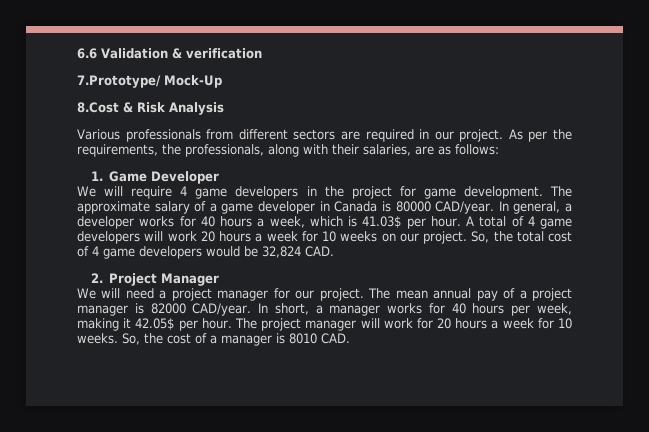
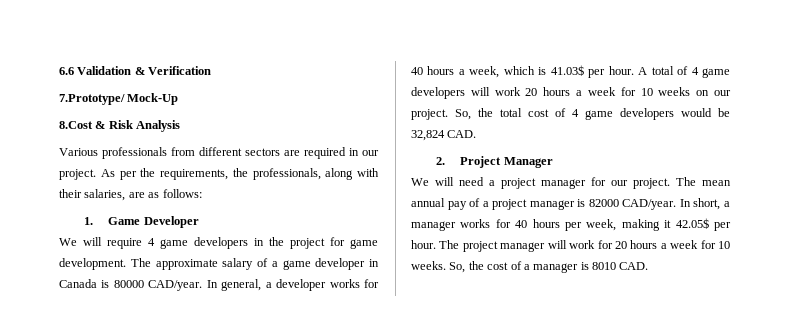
- 6.6 Validation & verification
+ 6.6 Validation & Verification

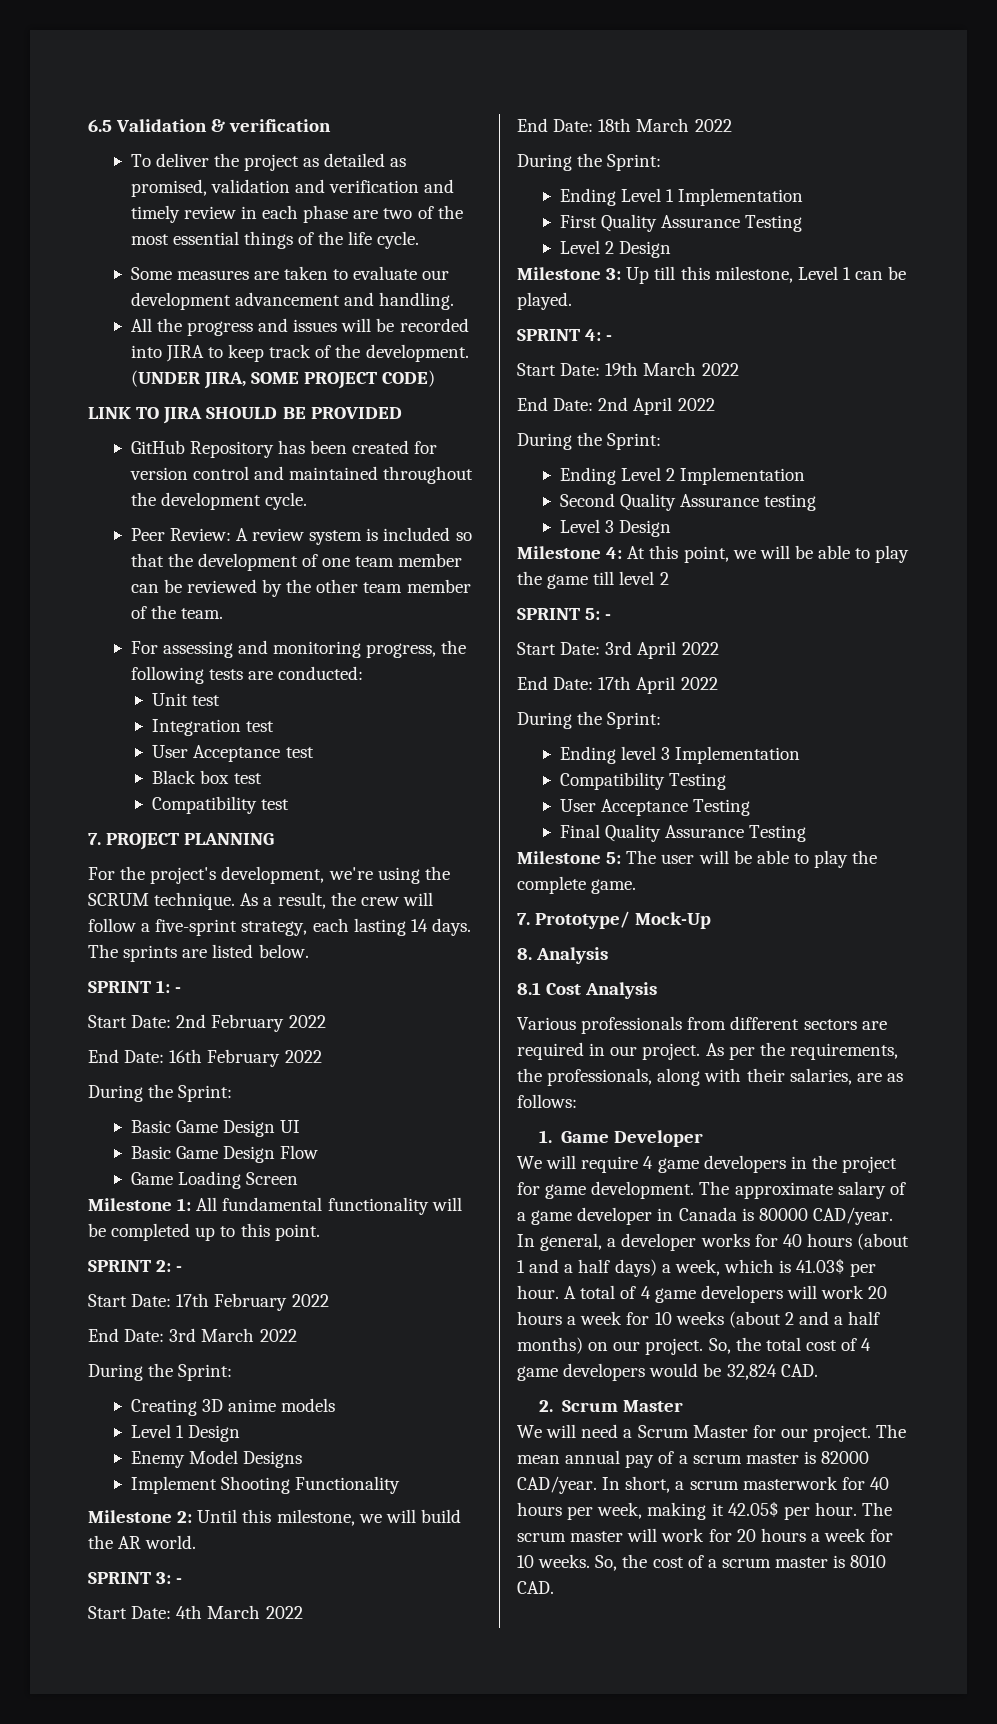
- 6.6 Validation & Verification
- 7.Prototype/ Mock-Up
- 8.Cost & Risk Analysis
+ 6.5 Validation & verification
+ To deliver the project as detailed as promised, validation and verification and timely review in each phase are two of the most essential things of the life cycle.
+ Some measures are taken to evaluate our development advancement and handling.
+ All the progress and issues will be recorded into JIRA to keep track of the development. (UNDER JIRA, SOME PROJECT CODE)
+ LINK TO JIRA SHOULD BE PROVIDED
+ GitHub Repository has been created for version control and maintained throughout the development cycle.
+ Peer Review: A review system is included so that the development of one team member can be reviewed by the other team member of the team.
+ For assessing and monitoring progress, the following tests are conducted:
+ Unit test
+ Integration test
+ User Acceptance test
+ Black box test
+ Compatibility test
+ 7. PROJECT PLANNING
+ For the project's development, we're using the SCRUM technique. As a result, the crew will follow a five-sprint strategy, each lasting 14 days. The sprints are listed below.
+ SPRINT 1: -
+ Start Date: 2nd February 2022
+ End Date: 16th February 2022
+ During the Sprint:
+ Basic Game Design UI
+ Basic Game Design Flow
+ Game Loading Screen
+ Milestone 1: All fundamental functionality will be completed up to this point.
+ SPRINT 2: -
+ Start Date: 17th February 2022
+ End Date: 3rd March 2022
+ During the Sprint:
+ Creating 3D anime models
+ Level 1 Design
+ Enemy Model Designs
+ Implement Shooting Functionality
+ Milestone 2: Until this milestone, we will build the AR world.
+ SPRINT 3: -
+ Start Date: 4th March 2022
+ End Date: 18th March 2022
+ During the Sprint:
+ Ending Level 1 Implementation
+ First Quality Assurance Testing
+ Level 2 Design
+ Milestone 3: Up till this milestone, Level 1 can be played.
+ SPRINT 4: -
+ Start Date: 19th March 2022
+ End Date: 2nd April 2022
+ During the Sprint:
+ Ending Level 2 Implementation
+ Second Quality Assurance testing
+ Level 3 Design
+ Milestone 4: At this point, we will be able to play the game till level 2
+ SPRINT 5: -
+ Start Date: 3rd April 2022
+ End Date: 17th April 2022
+ During the Sprint:
+ Ending level 3 Implementation
+ Compatibility Testing
+ User Acceptance Testing
+ Final Quality Assurance Testing
+ Milestone 5: The user will be able to play the complete game.
+ 7. Prototype/ Mock-Up
+ 8. Analysis
+ 8.1 Cost Analysis
- In general, a developer works for 40 hours a week, which is 41.03$ per hour.
+ In general, a developer works for 40 hours (about 1 and a half days) a week, which is 41.03$ per hour.
- A total of 4 game developers will work 20 hours a week for 10 weeks on our project.
+ A total of 4 game developers will work 20 hours a week for 10 weeks (about 2 and a half months) on our project.
- 2. Project Manager
+ 2. Scrum Master
- We will need a project manager for our project.
+ We will need a Scrum Master for our project.
- The mean annual pay of a project manager is 82000 CAD/year.
+ The mean annual pay of a scrum master is 82000 CAD/year.
- In short, a manager works for 40 hours per week, making it 42.05$ per hour.
+ In short, a scrum masterwork for 40 hours per week, making it 42.05$ per hour.
- The project manager will work for 20 hours a week for 10 weeks.
+ The scrum master will work for 20 hours a week for 10 weeks.
- So, the cost of a manager is 8010 CAD.
+ So, the cost of a scrum master is 8010 CAD.

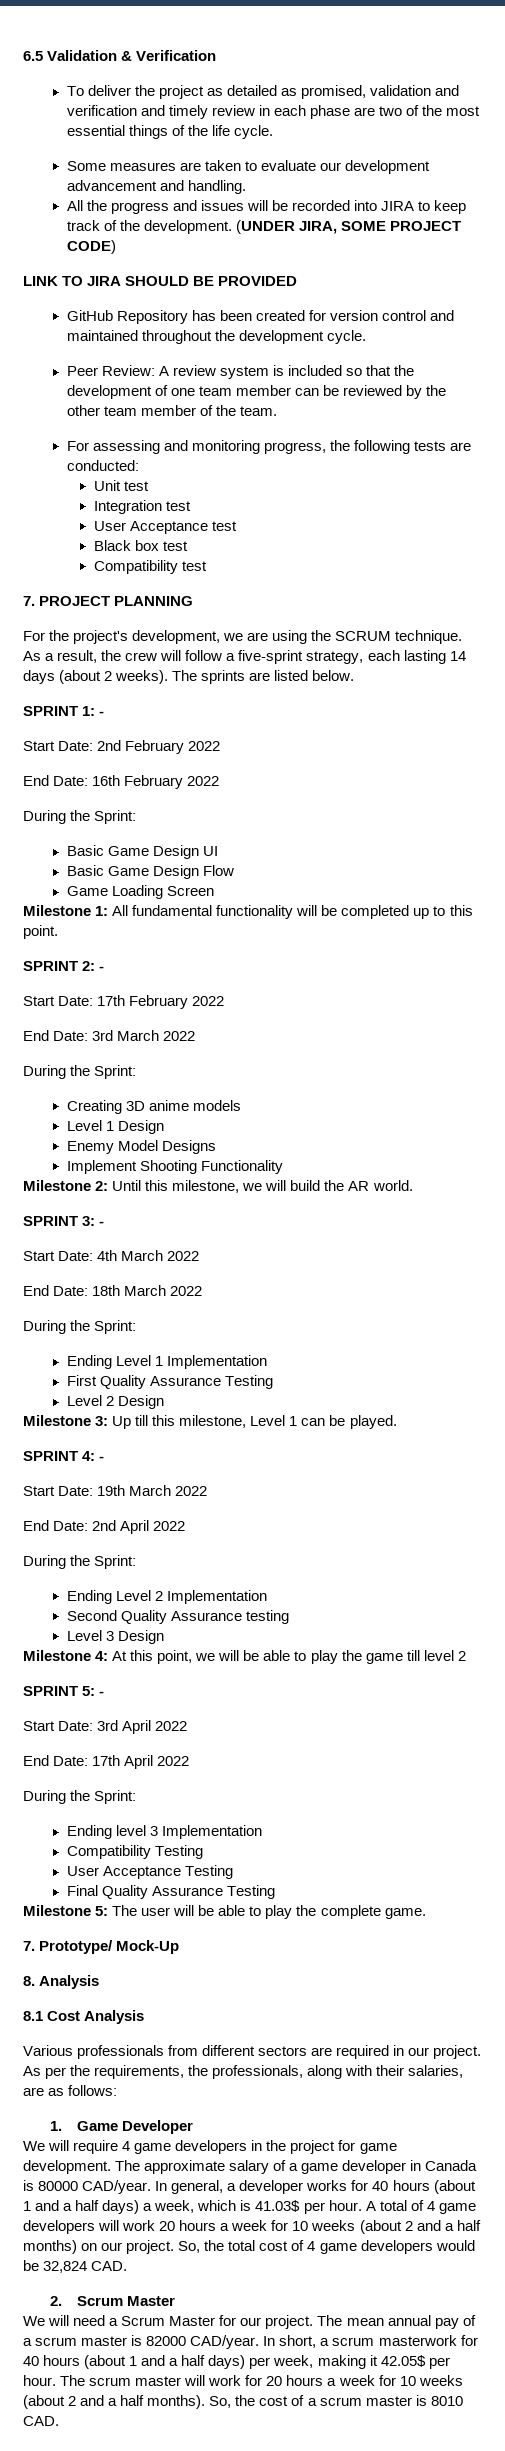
- 6.5 Validation & verification
+ 6.5 Validation & Verification
- For the project's development, we're using the SCRUM technique.
+ For the project's development, we are using the SCRUM technique.
- As a result, the crew will follow a five-sprint strategy, each lasting 14 days.
+ As a result, the crew will follow a five-sprint strategy, each lasting 14 days (about 2 weeks).
- In short, a scrum masterwork for 40 hours per week, making it 42.05$ per hour.
+ In short, a scrum masterwork for 40 hours (about 1 and a half days) per week, making it 42.05$ per hour.
- The scrum master will work for 20 hours a week for 10 weeks.
+ The scrum master will work for 20 hours a week for 10 weeks (about 2 and a half months).

